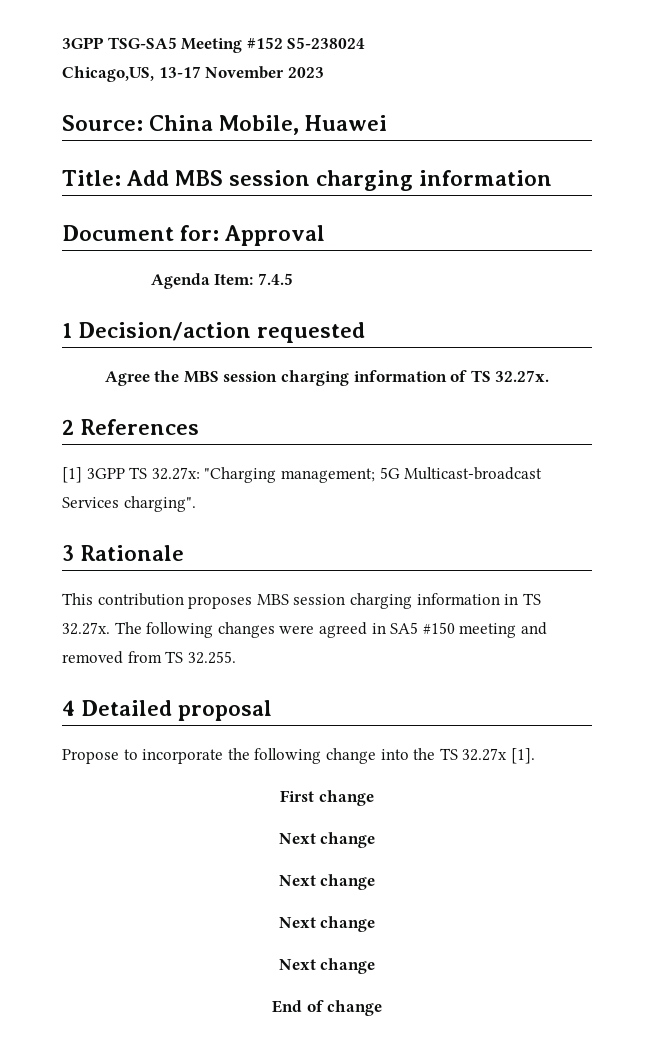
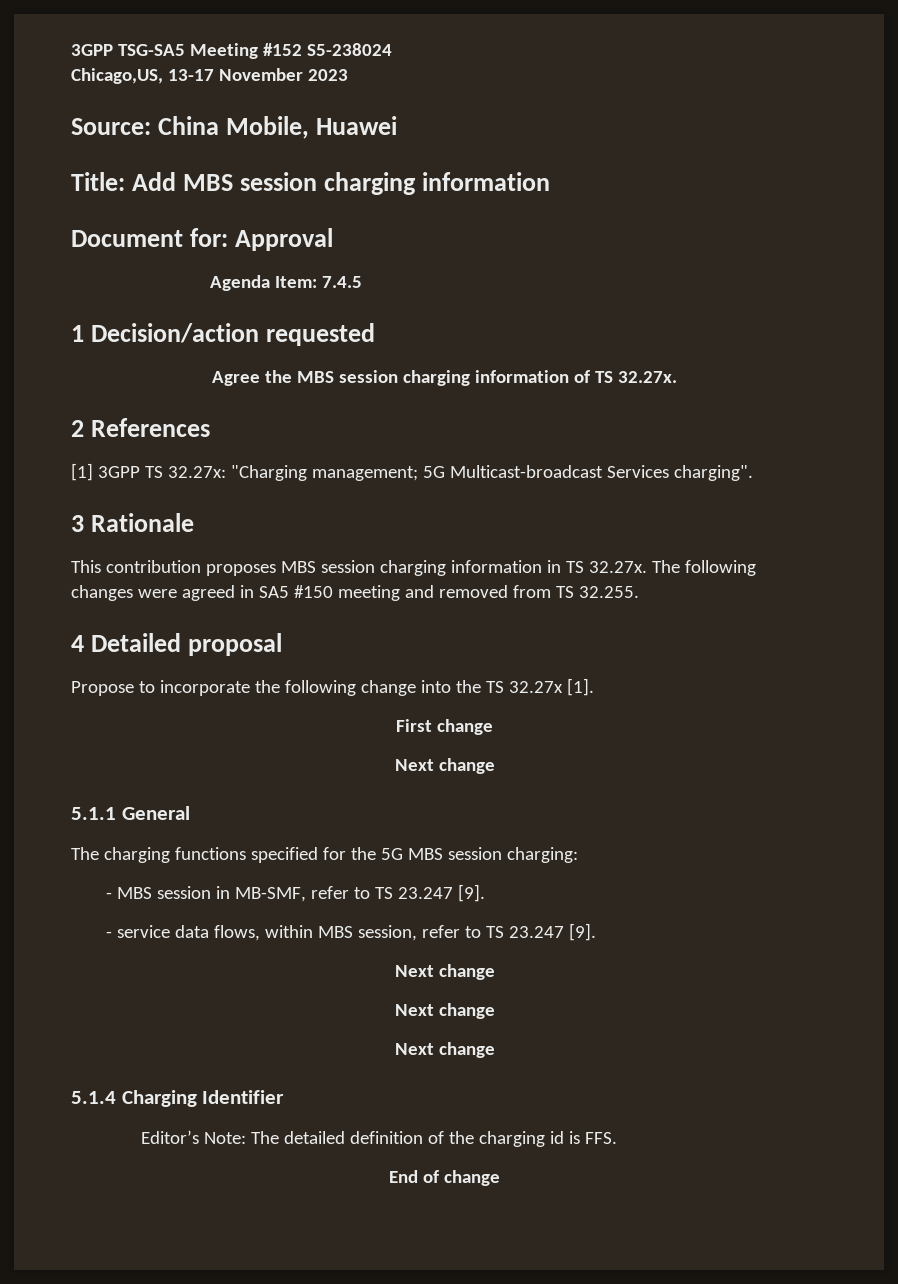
  First change
+ Next change
+ 5.1.1 General
+ The charging functions specified for the 5G MBS session charging:
+ - MBS session in MB-SMF, refer to TS 23.247 [9].
+ - service data flows, within MBS session, refer to TS 23.247 [9].
  Next change
  Next change
  Next change
- Next change
+ 5.1.4 Charging Identifier
+ Editor’s Note: The detailed definition of the charging id is FFS.

